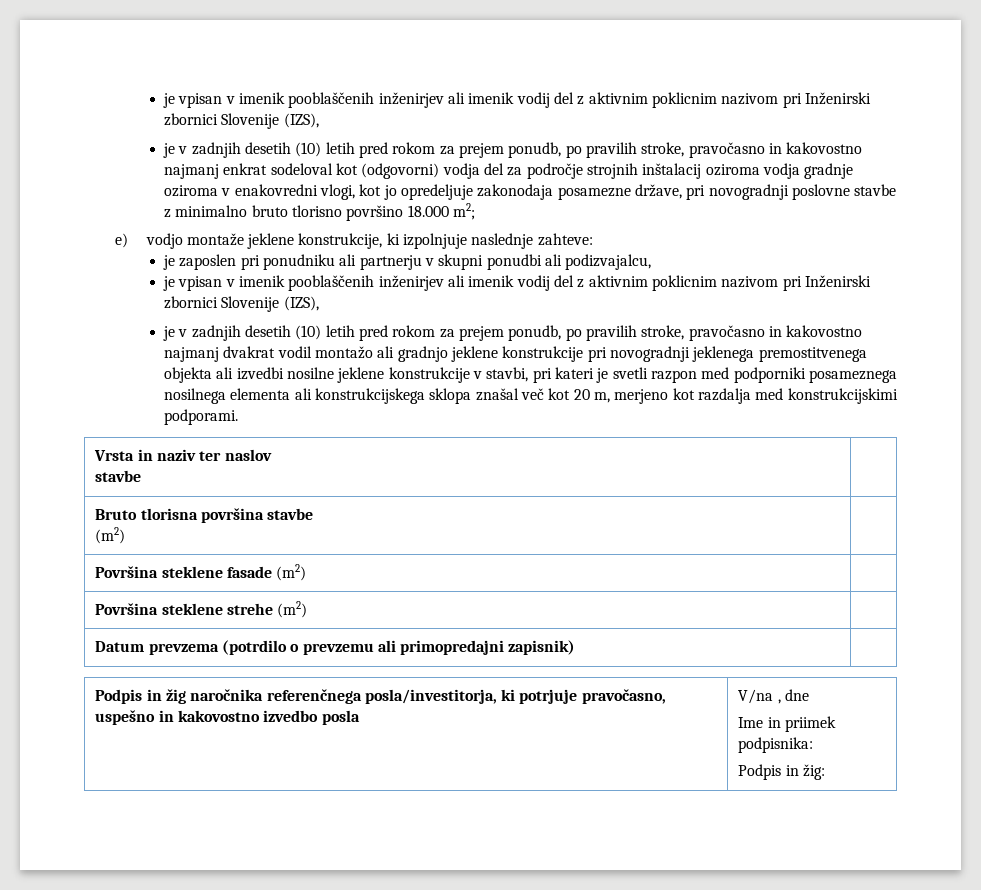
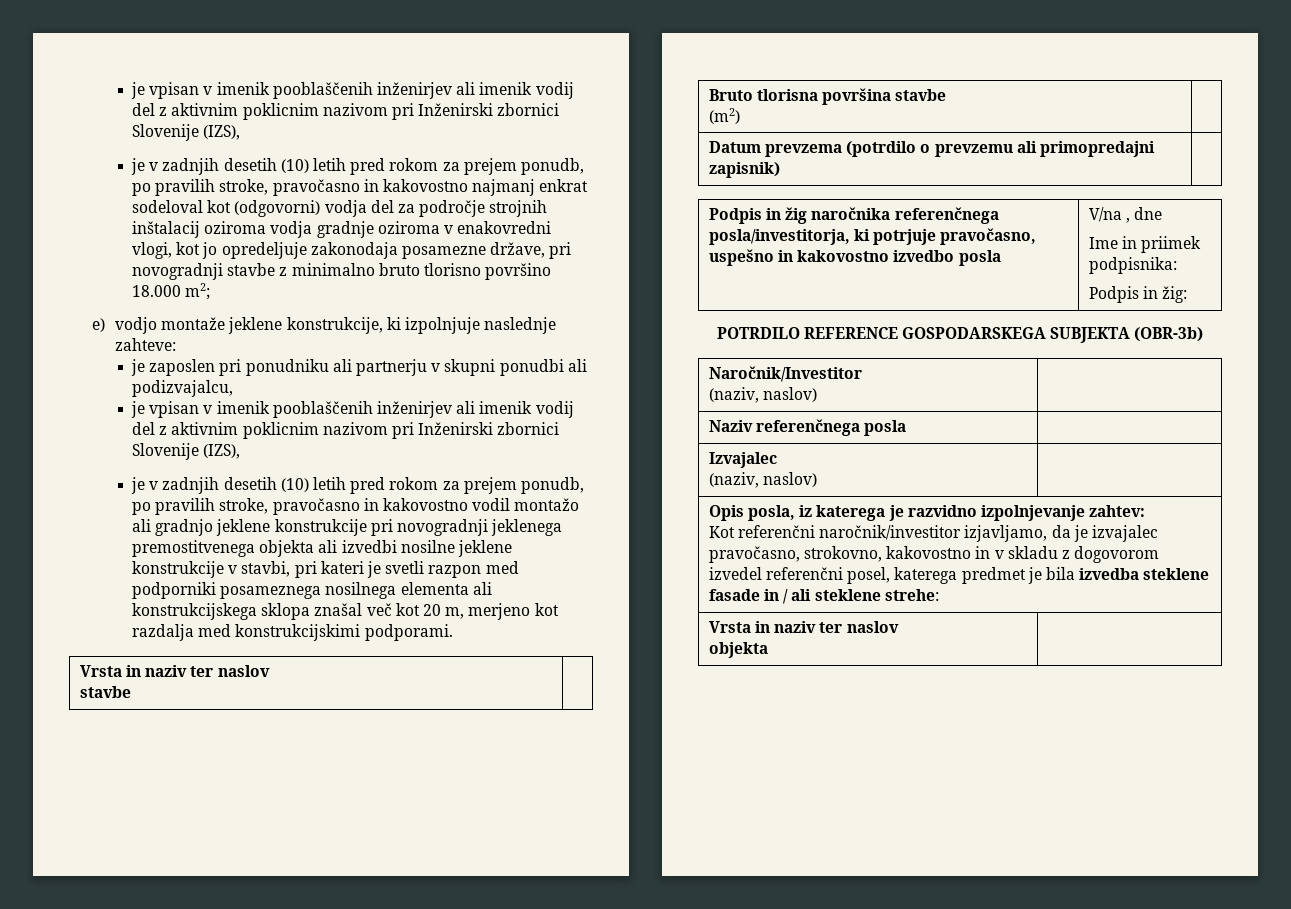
- je v zadnjih desetih (10) letih pred rokom za prejem ponudb, po pravilih stroke, pravočasno in kakovostno najmanj enkrat sodeloval kot (odgovorni) vodja del za področje strojnih inštalacij oziroma vodja gradnje oziroma v enakovredni vlogi, kot jo opredeljuje zakonodaja posamezne države, pri novogradnji poslovne stavbe z minimalno bruto tlorisno površino 18.000 m2;
+ je v zadnjih desetih (10) letih pred rokom za prejem ponudb, po pravilih stroke, pravočasno in kakovostno najmanj enkrat sodeloval kot (odgovorni) vodja del za področje strojnih inštalacij oziroma vodja gradnje oziroma v enakovredni vlogi, kot jo opredeljuje zakonodaja posamezne države, pri novogradnji stavbe z minimalno bruto tlorisno površino 18.000 m2;
- je v zadnjih desetih (10) letih pred rokom za prejem ponudb, po pravilih stroke, pravočasno in kakovostno najmanj dvakrat vodil montažo ali gradnjo jeklene konstrukcije pri novogradnji jeklenega premostitvenega objekta ali izvedbi nosilne jeklene konstrukcije v stavbi, pri kateri je svetli razpon med podporniki posameznega nosilnega elementa ali konstrukcijskega sklopa znašal več kot 20 m, merjeno kot razdalja med konstrukcijskimi podporami.
+ je v zadnjih desetih (10) letih pred rokom za prejem ponudb, po pravilih stroke, pravočasno in kakovostno vodil montažo ali gradnjo jeklene konstrukcije pri novogradnji jeklenega premostitvenega objekta ali izvedbi nosilne jeklene konstrukcije v stavbi, pri kateri je svetli razpon med podporniki posameznega nosilnega elementa ali konstrukcijskega sklopa znašal več kot 20 m, merjeno kot razdalja med konstrukcijskimi podporami.
- Površina steklene fasade (m2) |
- Površina steklene strehe (m2) |
+ POTRDILO REFERENCE GOSPODARSKEGA SUBJEKTA (OBR-3b)
+ Naročnik/Investitor
+ (naziv, naslov) |
+ Naziv referenčnega posla |
+ Izvajalec
+ (naziv, naslov) |
+ Opis posla, iz katerega je razvidno izpolnjevanje zahtev:
+ Kot referenčni naročnik/investitor izjavljamo, da je izvajalec pravočasno, strokovno, kakovostno in v skladu z dogovorom izvedel referenčni posel, katerega predmet je bila izvedba steklene fasade in / ali steklene strehe:
+ Vrsta in naziv ter naslov
+ objekta |

